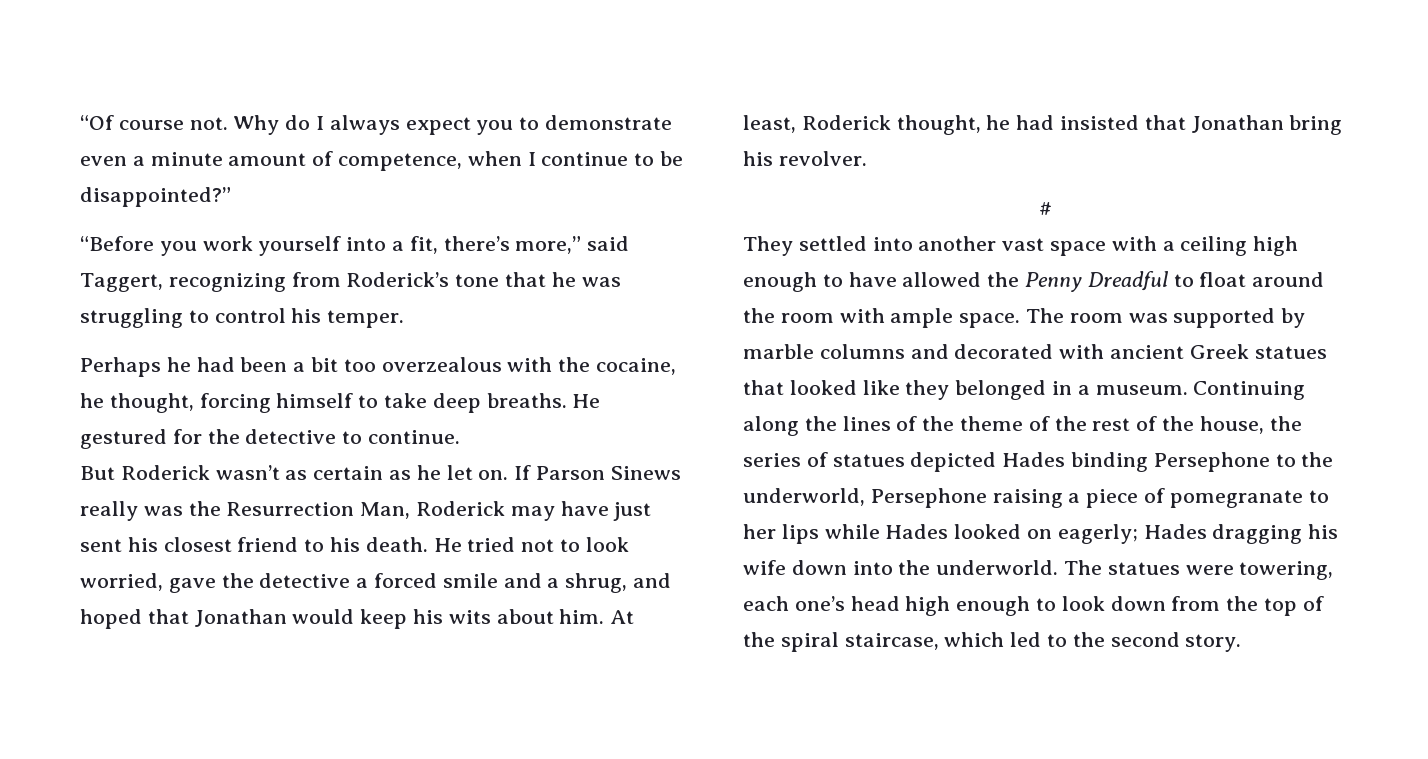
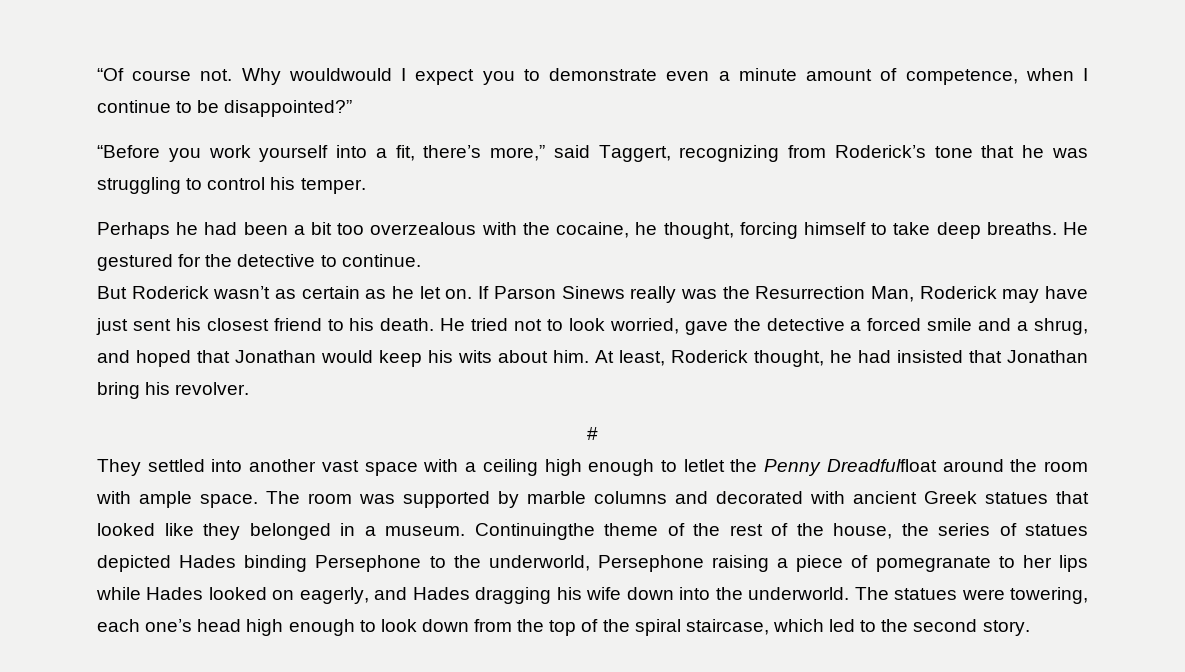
- Why do I always expect you to demonstrate even a minute amount of competence, when I continue to be disappointed?”
+ Why wouldwould I expect you to demonstrate even a minute amount of competence, when I continue to be disappointed?”
- They settled into another vast space with a ceiling high enough to have allowed the Penny Dreadful to float around the room with ample space.
+ They settled into another vast space with a ceiling high enough to letlet the Penny Dreadfulfloat around the room with ample space.
- Continuing along the lines of the theme of the rest of the house, the series of statues depicted Hades binding Persephone to the underworld, Persephone raising a piece of pomegranate to her lips while Hades looked on eagerly; Hades dragging his wife down into the underworld.
+ Continuingthe theme of the rest of the house, the series of statues depicted Hades binding Persephone to the underworld, Persephone raising a piece of pomegranate to her lips while Hades looked on eagerly, and Hades dragging his wife down into the underworld.

